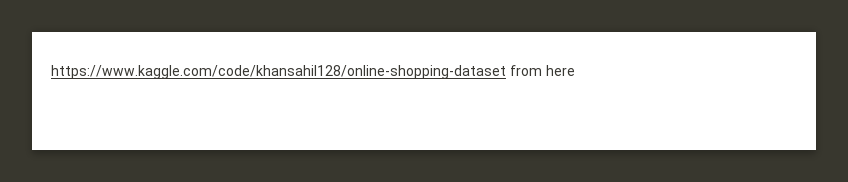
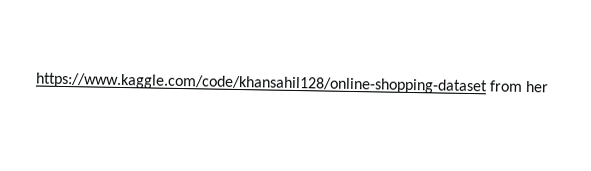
- https://www.kaggle.com/code/khansahil128/online-shopping-dataset from here
+ https://www.kaggle.com/code/khansahil128/online-shopping-dataset from her

